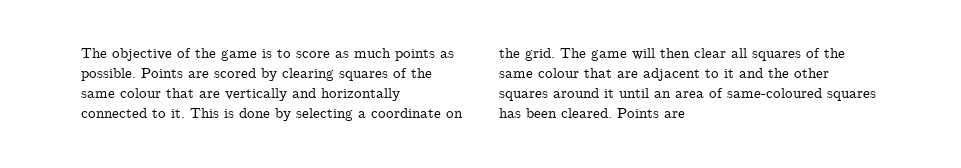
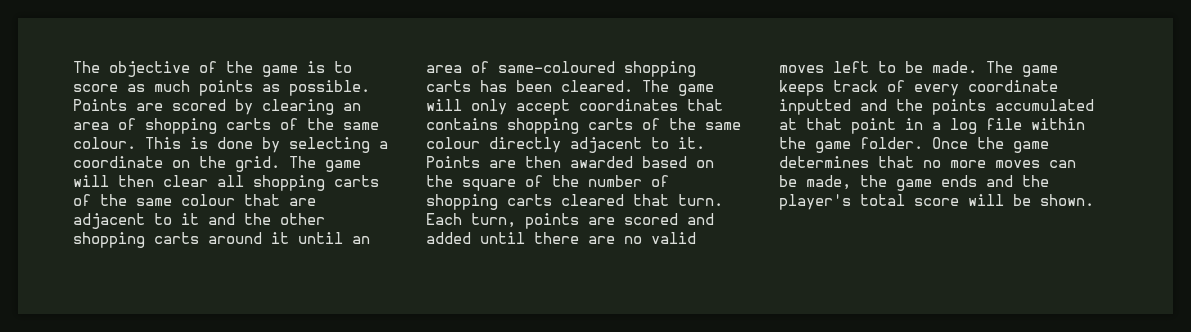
- Points are scored by clearing squares of the same colour that are vertically and horizontally connected to it.
+ Points are scored by clearing an area of shopping carts of the same colour.
- The game will then clear all squares of the same colour that are adjacent to it and the other squares around it until an area of same-coloured squares has been cleared. Points are
+ The game will then clear all shopping carts of the same colour that are adjacent to it and the other shopping carts around it until an area of same-coloured shopping carts has been cleared. The game will only accept coordinates that contains shopping carts of the same colour directly adjacent to it. Points are then awarded based on the square of the number of shopping carts cleared that turn. Each turn, points are scored and added until there are no valid moves left to be made. The game keeps track of every coordinate inputted and the points accumulated at that point in a log file within the game folder. Once the game determines that no more moves can be made, the game ends and the player's total score will be shown.

